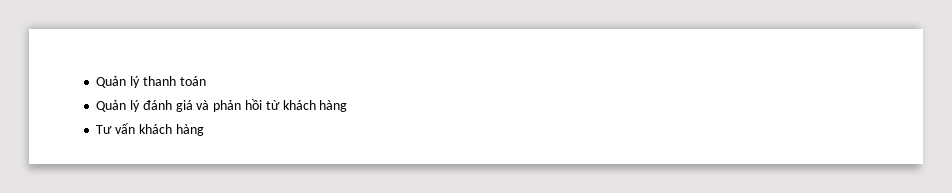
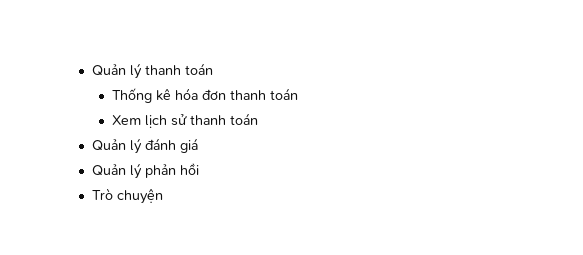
+ Thống kê hóa đơn thanh toán
+ Xem lịch sử thanh toán
- Quản lý đánh giá và phản hồi từ khách hàng
- Tư vấn khách hàng
+ Quản lý đánh giá
+ Quản lý phản hồi
+ Trò chuyện

